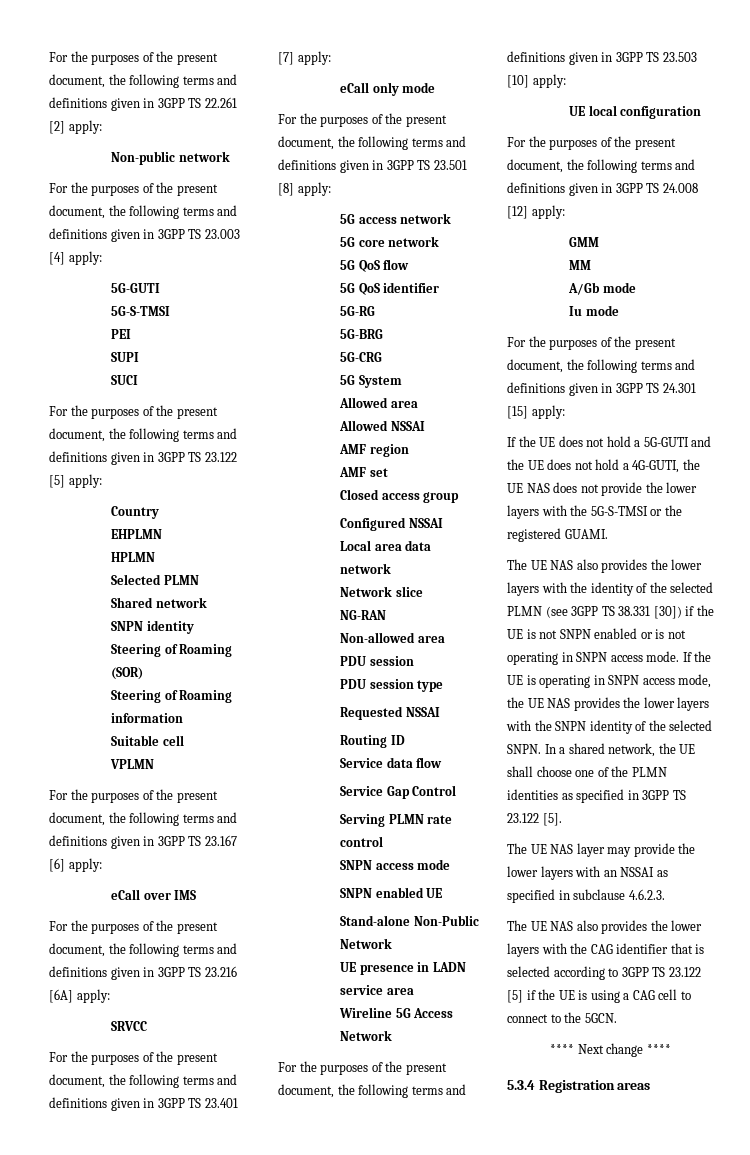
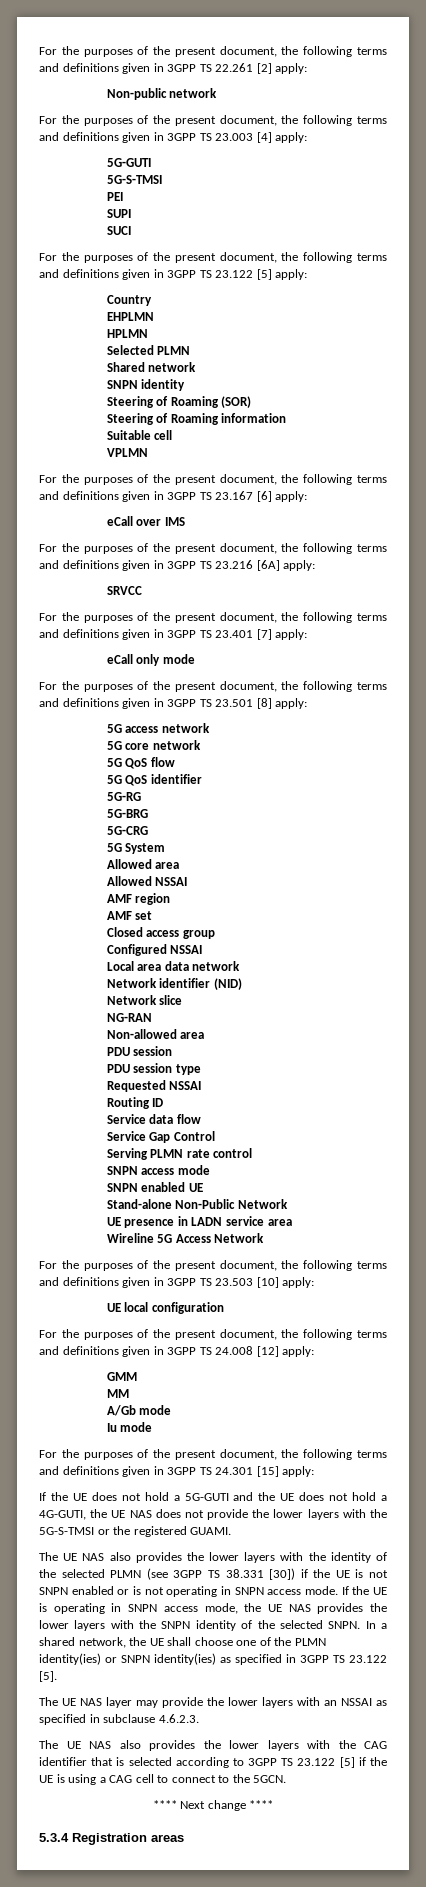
+ Network identifier (NID)
- In a shared network, the UE shall choose one of the PLMN identities as specified in 3GPP TS 23.122 [5].
+ In a shared network, the UE shall choose one of the PLMN identity(ies) or SNPN identity(ies) as specified in 3GPP TS 23.122 [5].

